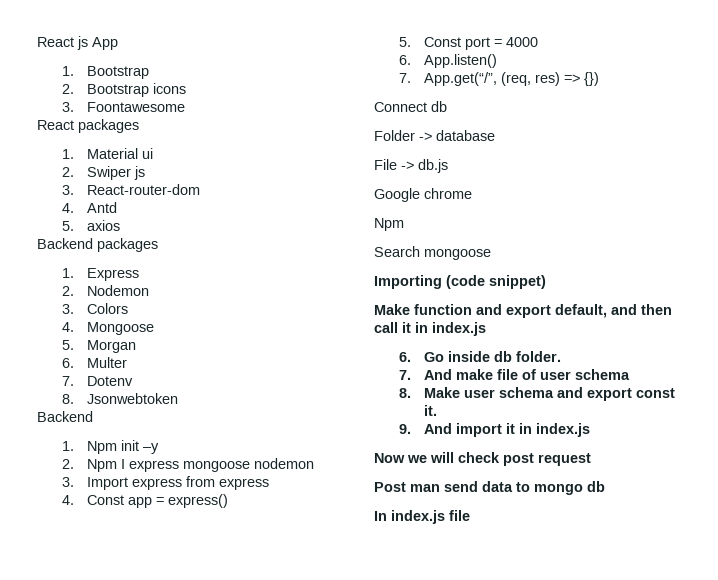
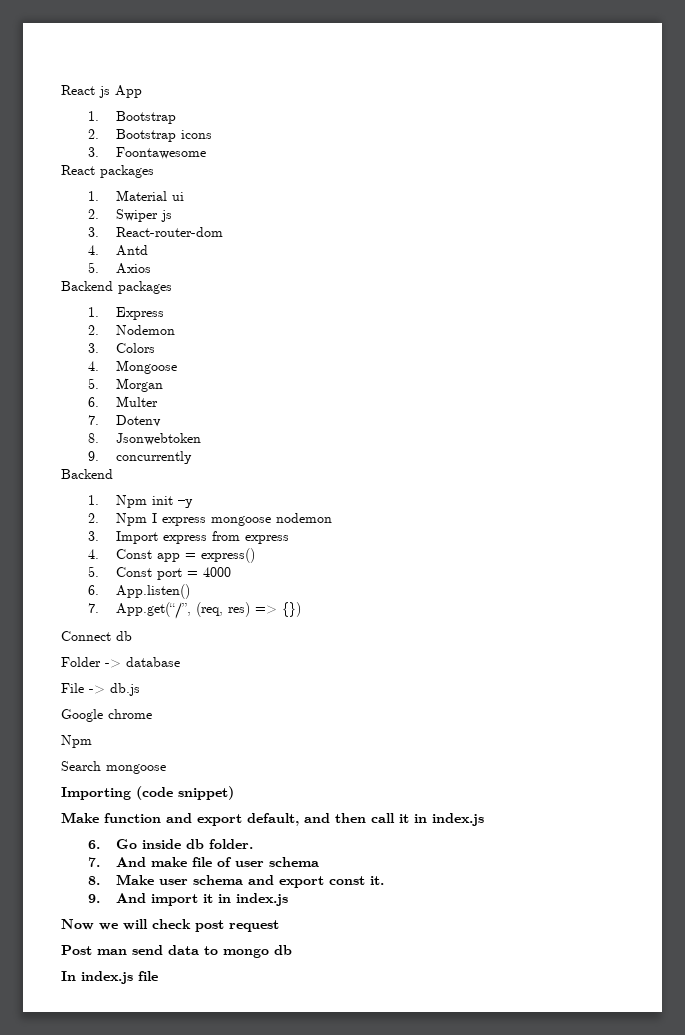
- 5. axios
+ 5. Axios
+ 9. concurrently

